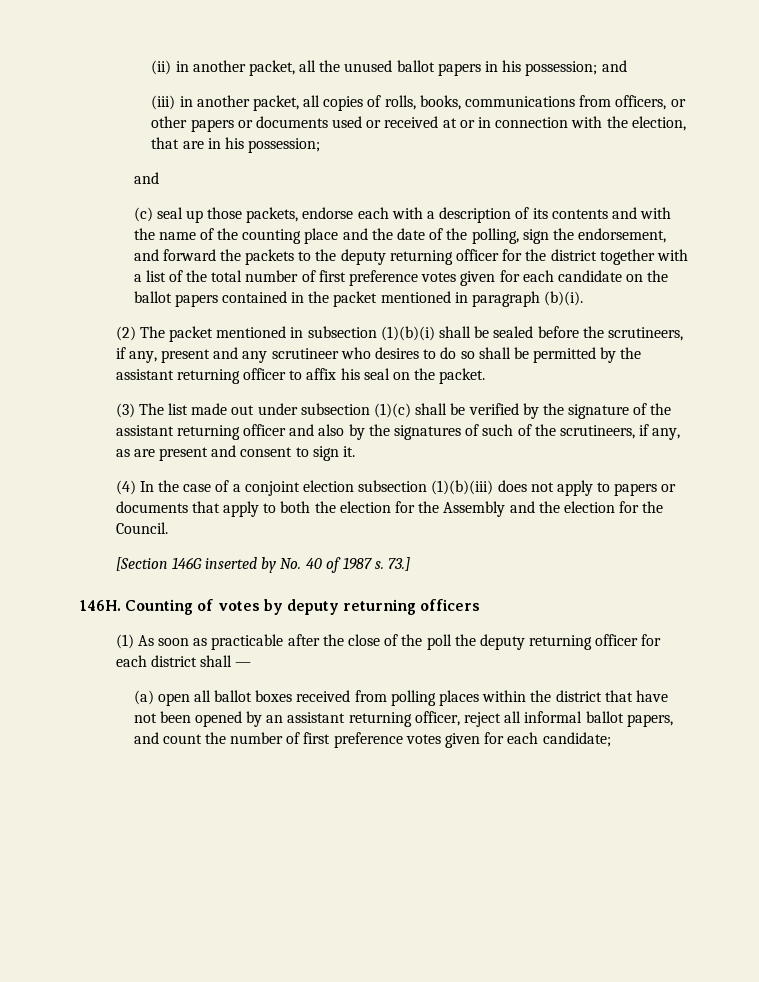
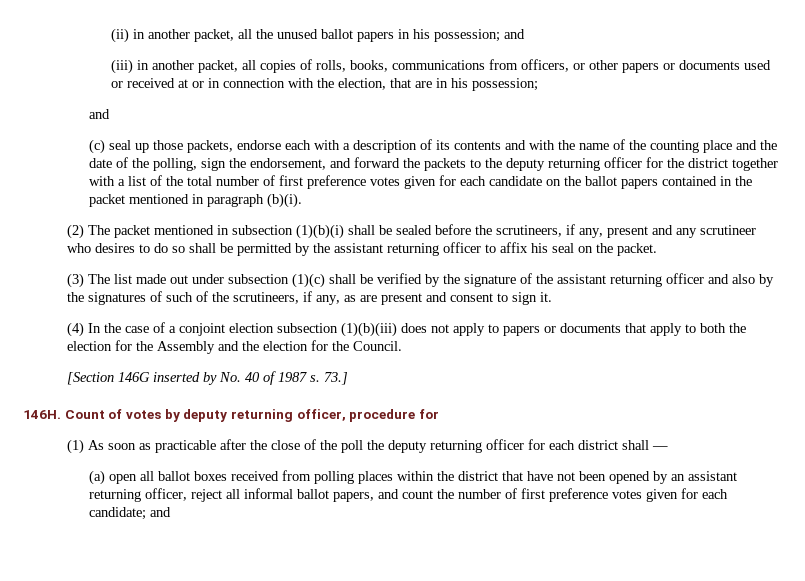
- Counting of votes by deputy returning officers
+ Count of votes by deputy returning officer, procedure for
- (a) open all ballot boxes received from polling places within the district that have not been opened by an assistant returning officer, reject all informal ballot papers, and count the number of first preference votes given for each candidate;
+ (a) open all ballot boxes received from polling places within the district that have not been opened by an assistant returning officer, reject all informal ballot papers, and count the number of first preference votes given for each candidate; and

